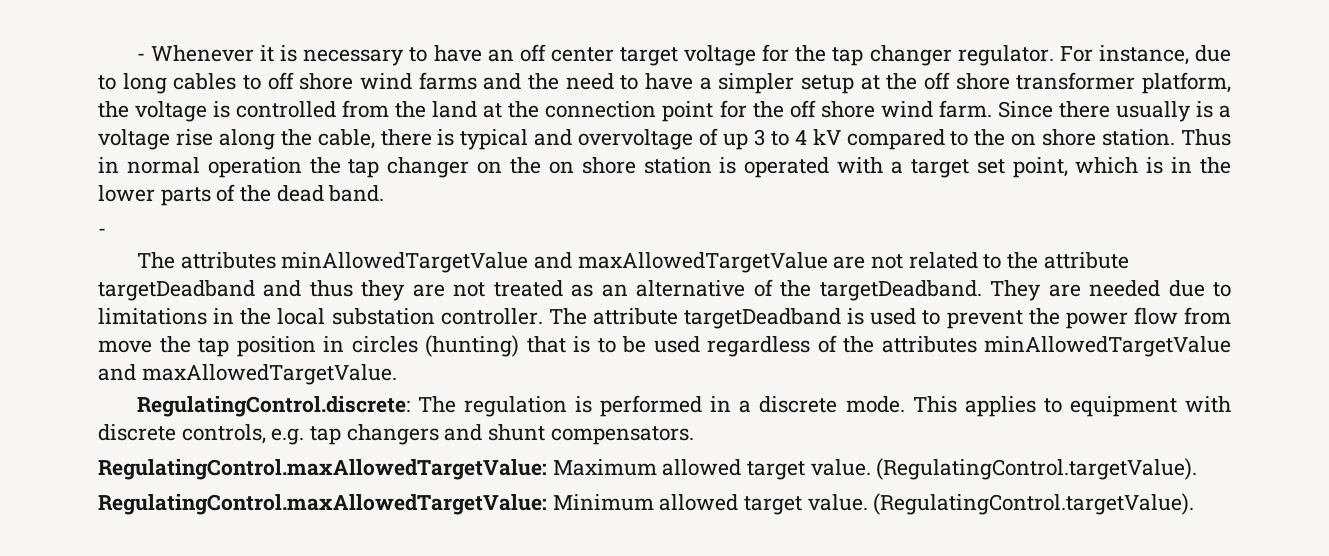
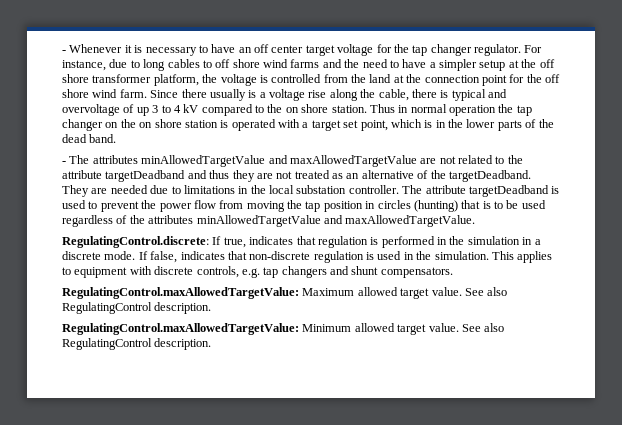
  Thus in normal operation the tap changer on the on shore station is operated with a target set point, which is in the lower parts of the dead band.
- -
- The attributes minAllowedTargetValue and maxAllowedTargetValue are not related to the attribute targetDeadband and thus they are not treated as an alternative of the targetDeadband.
+ - The attributes minAllowedTargetValue and maxAllowedTargetValue are not related to the attribute targetDeadband and thus they are not treated as an alternative of the targetDeadband.
- The attribute targetDeadband is used to prevent the power flow from move the tap position in circles (hunting) that is to be used regardless of the attributes minAllowedTargetValue and maxAllowedTargetValue.
+ The attribute targetDeadband is used to prevent the power flow from moving the tap position in circles (hunting) that is to be used regardless of the attributes minAllowedTargetValue and maxAllowedTargetValue.
- RegulatingControl.discrete: The regulation is performed in a discrete mode.
+ RegulatingControl.discrete: If true, indicates that regulation is performed in the simulation in a discrete mode. If false, indicates that non-discrete regulation is used in the simulation.
- RegulatingControl.maxAllowedTargetValue: Maximum allowed target value. (RegulatingControl.targetValue).
+ RegulatingControl.maxAllowedTargetValue: Maximum allowed target value. See also RegulatingControl description.
- RegulatingControl.maxAllowedTargetValue: Minimum allowed target value. (RegulatingControl.targetValue).
+ RegulatingControl.maxAllowedTargetValue: Minimum allowed target value. See also RegulatingControl description.

